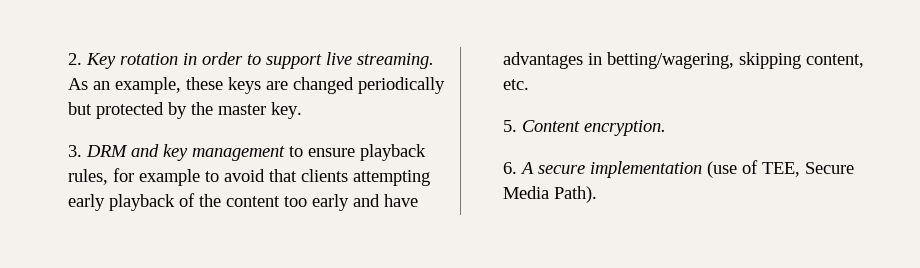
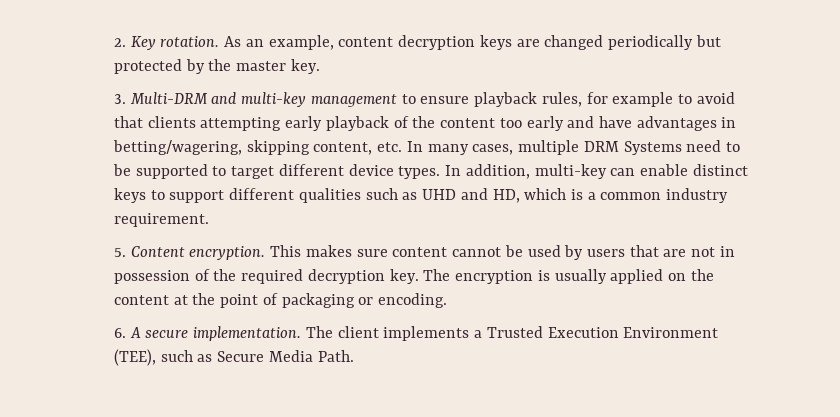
- 2. Key rotation in order to support live streaming.
+ 2. Key rotation.
- As an example, these keys are changed periodically but protected by the master key.
+ As an example, content decryption keys are changed periodically but protected by the master key.
- 3. DRM and key management to ensure playback rules, for example to avoid that clients attempting early playback of the content too early and have advantages in betting/wagering, skipping content, etc.
- 5. Content encryption.
- 6. A secure implementation (use of TEE, Secure Media Path).
+ 3. Multi-DRM and multi-key management to ensure playback rules, for example to avoid that clients attempting early playback of the content too early and have advantages in betting/wagering, skipping content, etc. In many cases, multiple DRM Systems need to be supported to target different device types. In addition, multi-key can enable distinct keys to support different qualities such as UHD and HD, which is a common industry requirement.
+ 5. Content encryption. This makes sure content cannot be used by users that are not in possession of the required decryption key. The encryption is usually applied on the content at the point of packaging or encoding.
+ 6. A secure implementation. The client implements a Trusted Execution Environment (TEE), such as Secure Media Path.

